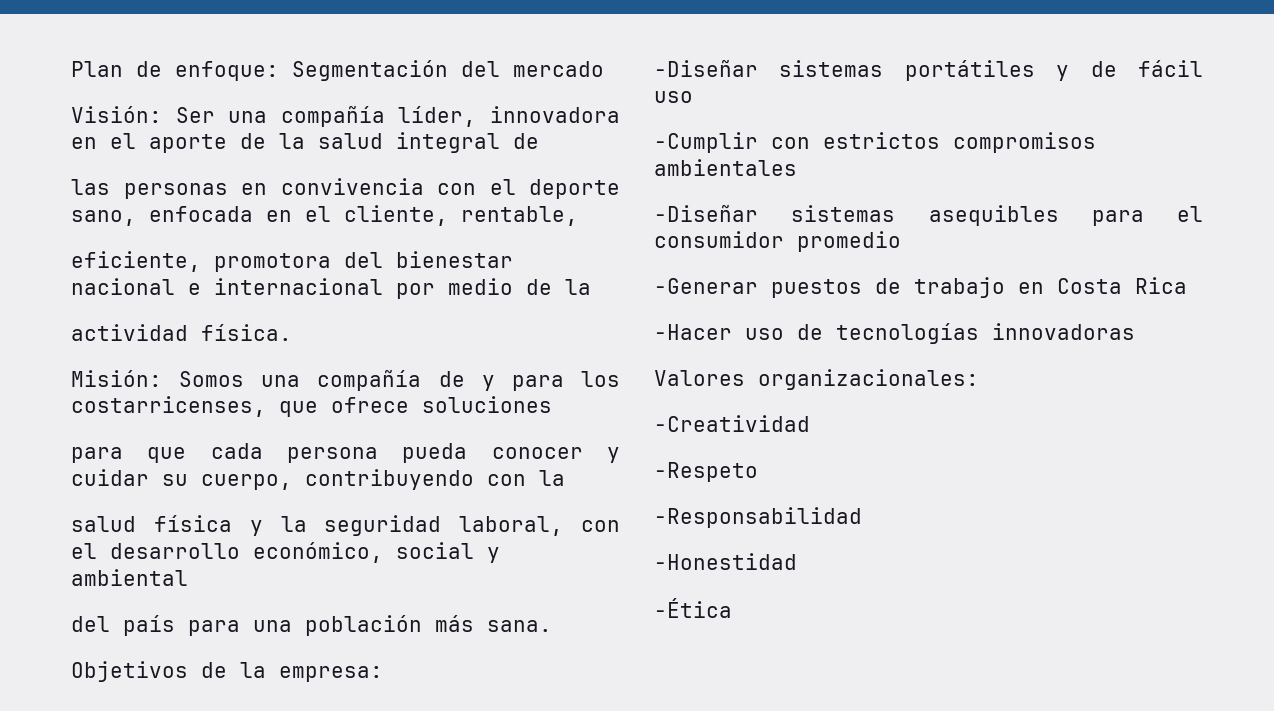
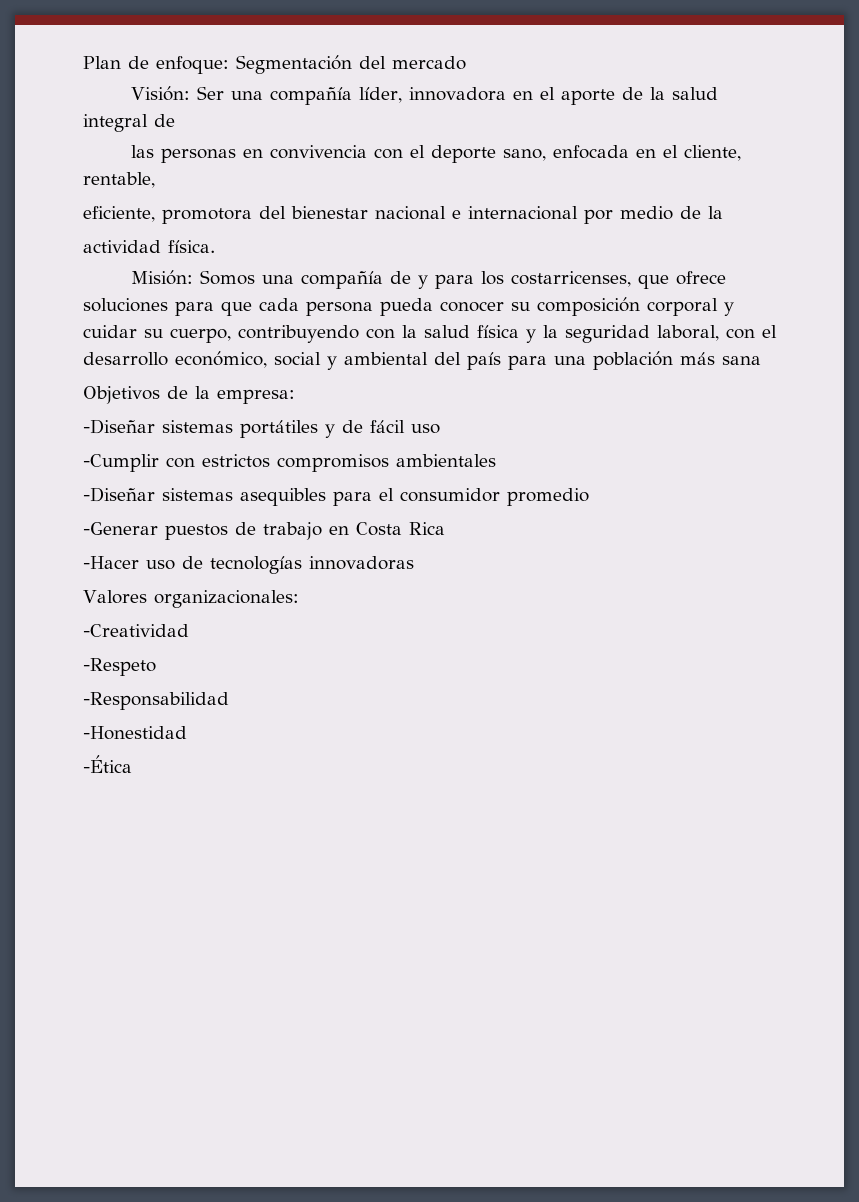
- Misión: Somos una compañía de y para los costarricenses, que ofrece soluciones
- para que cada persona pueda conocer y cuidar su cuerpo, contribuyendo con la
- salud física y la seguridad laboral, con el desarrollo económico, social y ambiental
- del país para una población más sana.
+ Misión: Somos una compañía de y para los costarricenses, que ofrece soluciones para que cada persona pueda conocer su composición corporal y cuidar su cuerpo, contribuyendo con la salud física y la seguridad laboral, con el desarrollo económico, social y ambiental del país para una población más sana

